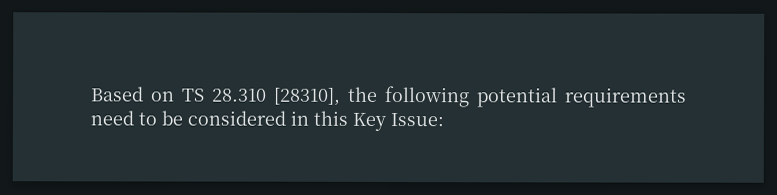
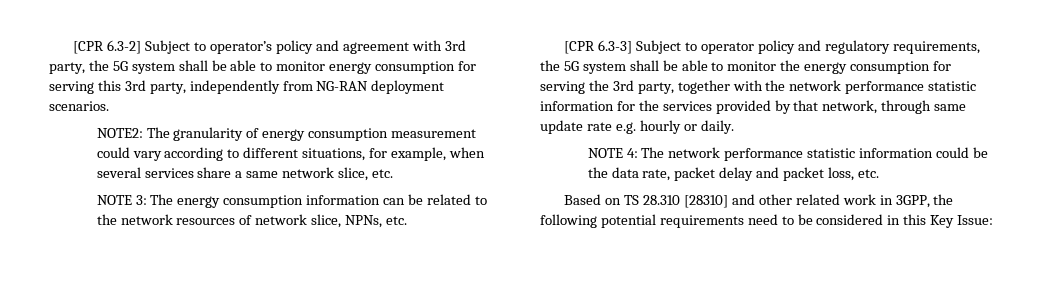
- Based on TS 28.310 [28310], the following potential requirements need to be considered in this Key Issue:
+ [CPR 6.3-2] Subject to operator’s policy and agreement with 3rd party, the 5G system shall be able to monitor energy consumption for serving this 3rd party, independently from NG-RAN deployment scenarios.
+ NOTE2: The granularity of energy consumption measurement could vary according to different situations, for example, when several services share a same network slice, etc.
+ NOTE 3: The energy consumption information can be related to the network resources of network slice, NPNs, etc.
+ [CPR 6.3-3] Subject to operator policy and regulatory requirements, the 5G system shall be able to monitor the energy consumption for serving the 3rd party, together with the network performance statistic information for the services provided by that network, through same update rate e.g. hourly or daily.
+ NOTE 4: The network performance statistic information could be the data rate, packet delay and packet loss, etc.
+ Based on TS 28.310 [28310] and other related work in 3GPP, the following potential requirements need to be considered in this Key Issue:

